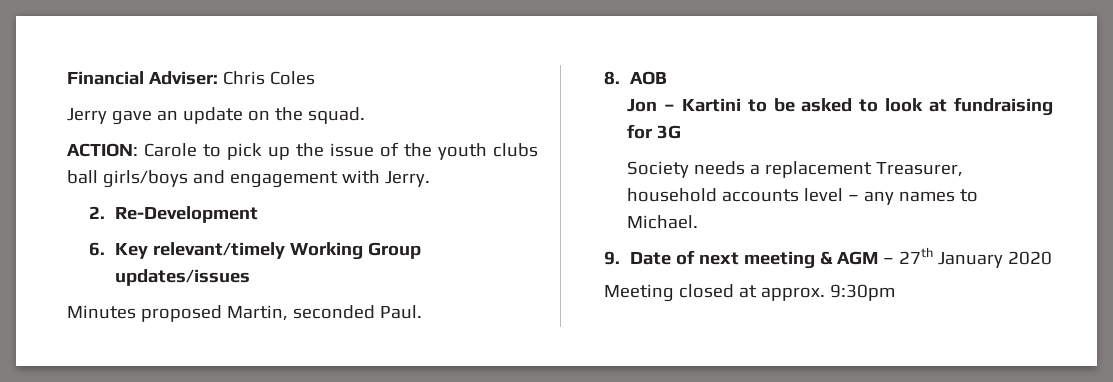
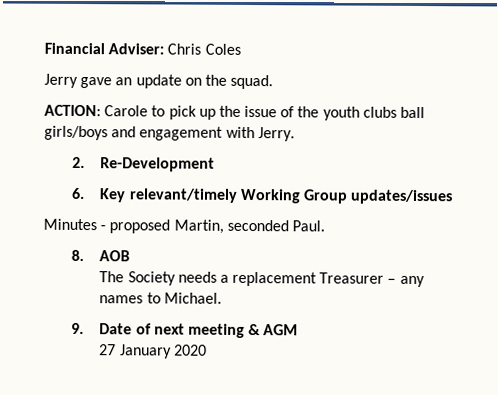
- Minutes proposed Martin, seconded Paul.
+ Minutes - proposed Martin, seconded Paul.
- Jon – Kartini to be asked to look at fundraising for 3G
- Society needs a replacement Treasurer, household accounts level – any names to Michael.
+ The Society needs a replacement Treasurer – any names to Michael.
- 9. Date of next meeting & AGM – 27th January 2020
+ 9. Date of next meeting & AGM
+ 27 January 2020
- Meeting closed at approx. 9:30pm

